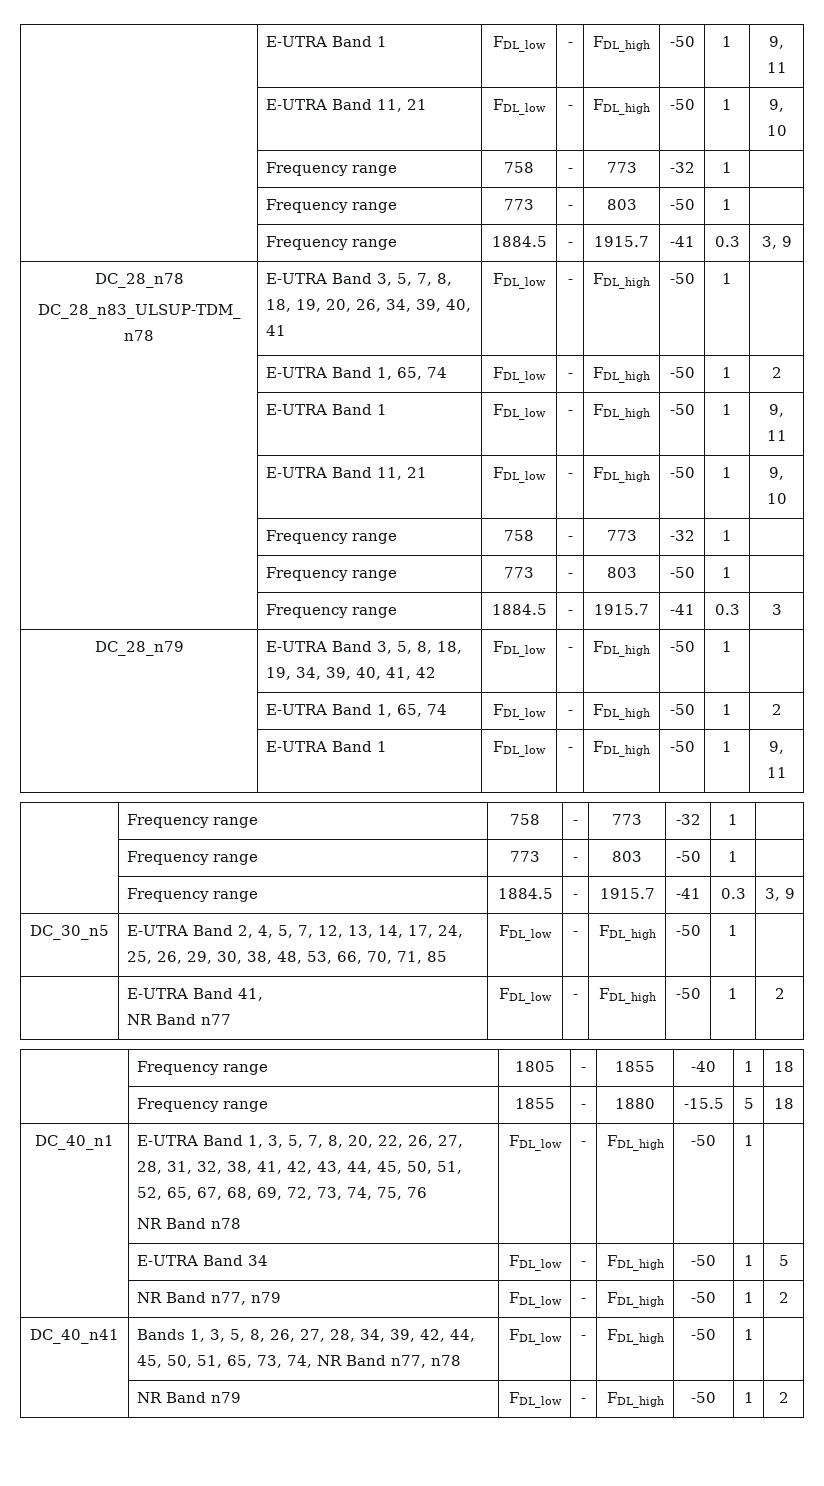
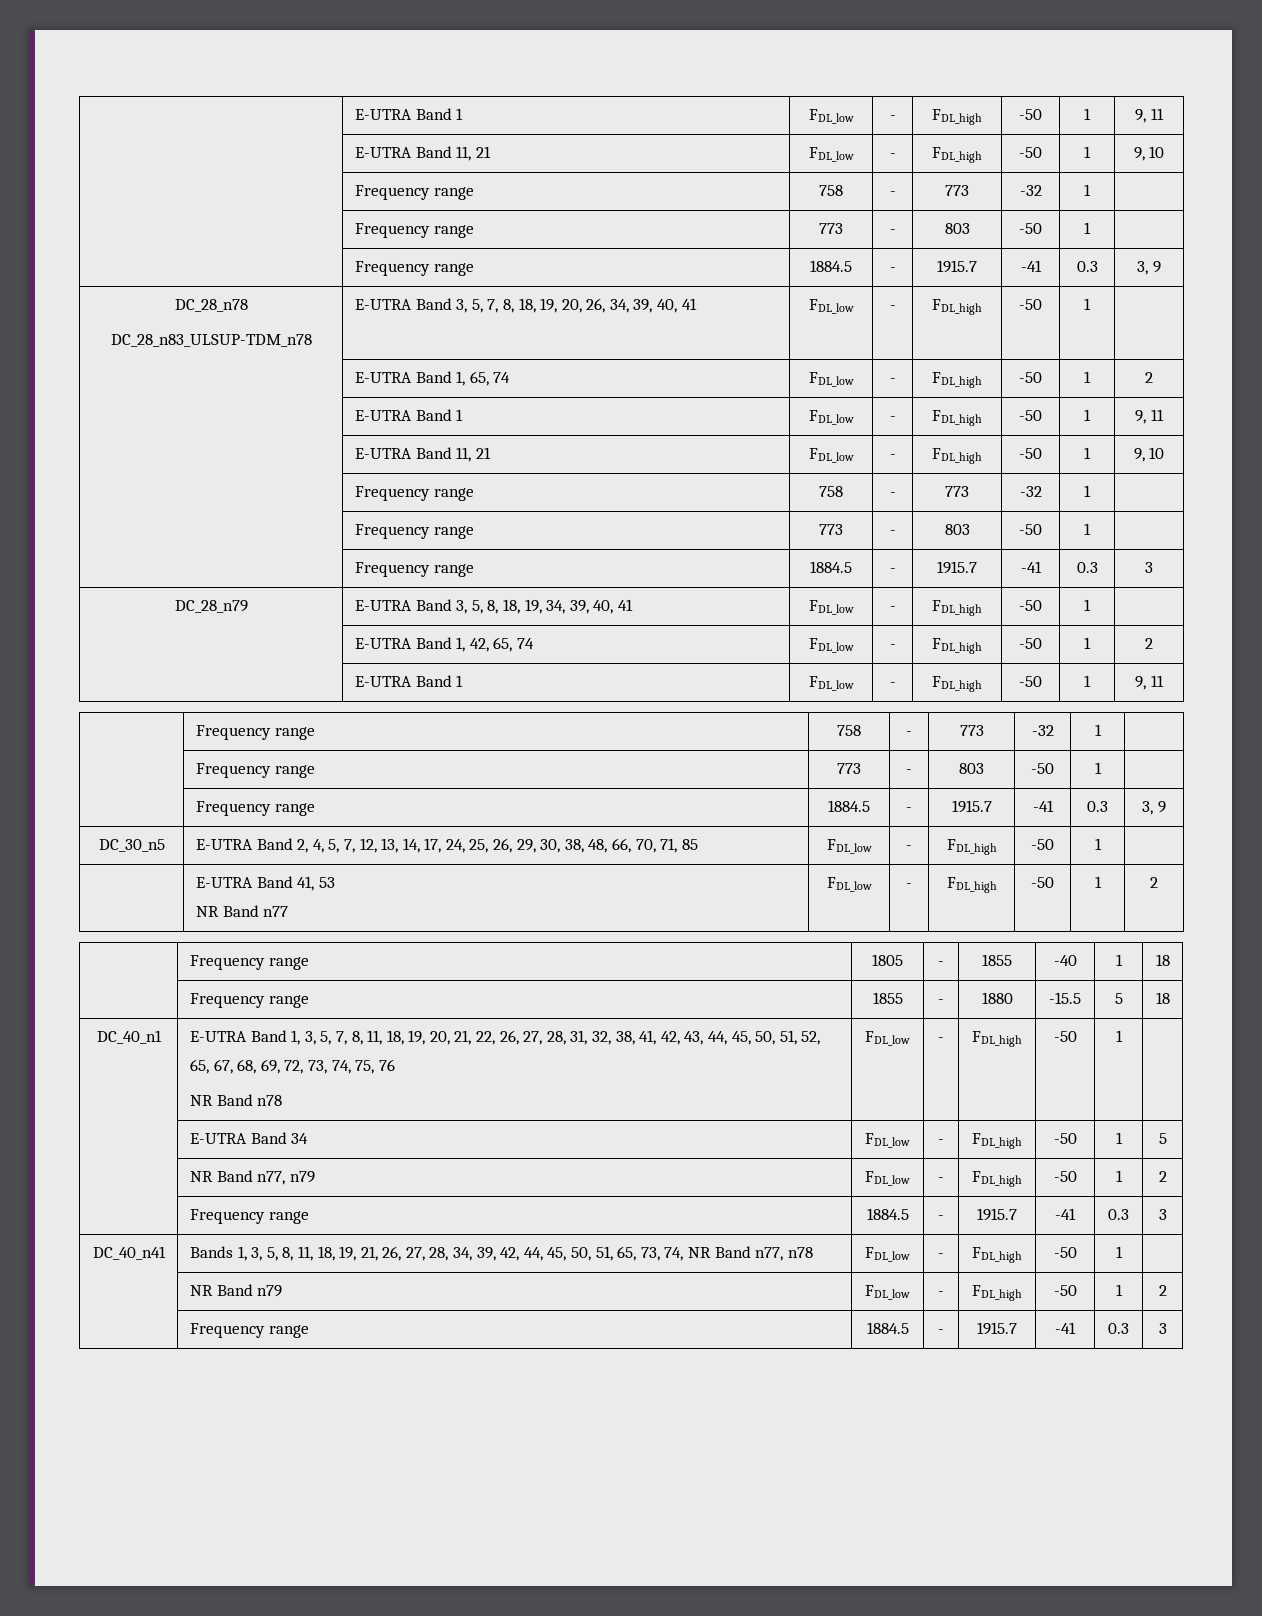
- DC_28_n79 | E-UTRA Band 3, 5, 8, 18, 19, 34, 39, 40, 41, 42 | FDL_low | - | FDL_high | -50 | 1 |
- | E-UTRA Band 1, 65, 74 | FDL_low | - | FDL_high | -50 | 1 | 2
+ DC_28_n79 | E-UTRA Band 3, 5, 8, 18, 19, 34, 39, 40, 41 | FDL_low | - | FDL_high | -50 | 1 |
+ | E-UTRA Band 1, 42, 65, 74 | FDL_low | - | FDL_high | -50 | 1 | 2
- DC_30_n5 | E-UTRA Band 2, 4, 5, 7, 12, 13, 14, 17, 24, 25, 26, 29, 30, 38, 48, 53, 66, 70, 71, 85 | FDL_low | - | FDL_high | -50 | 1 |
+ DC_30_n5 | E-UTRA Band 2, 4, 5, 7, 12, 13, 14, 17, 24, 25, 26, 29, 30, 38, 48, 66, 70, 71, 85 | FDL_low | - | FDL_high | -50 | 1 |
- | E-UTRA Band 41,
+ | E-UTRA Band 41, 53
- E-UTRA Band 1, 3, 5, 7, 8, 20, 22, 26, 27, 28, 31, 32, 38, 41, 42, 43, 44, 45, 50, 51, 52, 65, 67, 68, 69, 72, 73, 74, 75, 76
+ E-UTRA Band 1, 3, 5, 7, 8, 11, 18, 19, 20, 21, 22, 26, 27, 28, 31, 32, 38, 41, 42, 43, 44, 45, 50, 51, 52, 65, 67, 68, 69, 72, 73, 74, 75, 76
  | NR Band n77, n79 | FDL_low | - | FDL_high | -50 | 1 | 2
+ | Frequency range | 1884.5 | - | 1915.7 | -41 | 0.3 | 3
- DC_40_n41 | Bands 1, 3, 5, 8, 26, 27, 28, 34, 39, 42, 44, 45, 50, 51, 65, 73, 74, NR Band n77, n78 | FDL_low | - | FDL_high | -50 | 1 |
+ DC_40_n41 | Bands 1, 3, 5, 8, 11, 18, 19, 21, 26, 27, 28, 34, 39, 42, 44, 45, 50, 51, 65, 73, 74, NR Band n77, n78 | FDL_low | - | FDL_high | -50 | 1 |
  | NR Band n79 | FDL_low | - | FDL_high | -50 | 1 | 2
+ | Frequency range | 1884.5 | - | 1915.7 | -41 | 0.3 | 3

